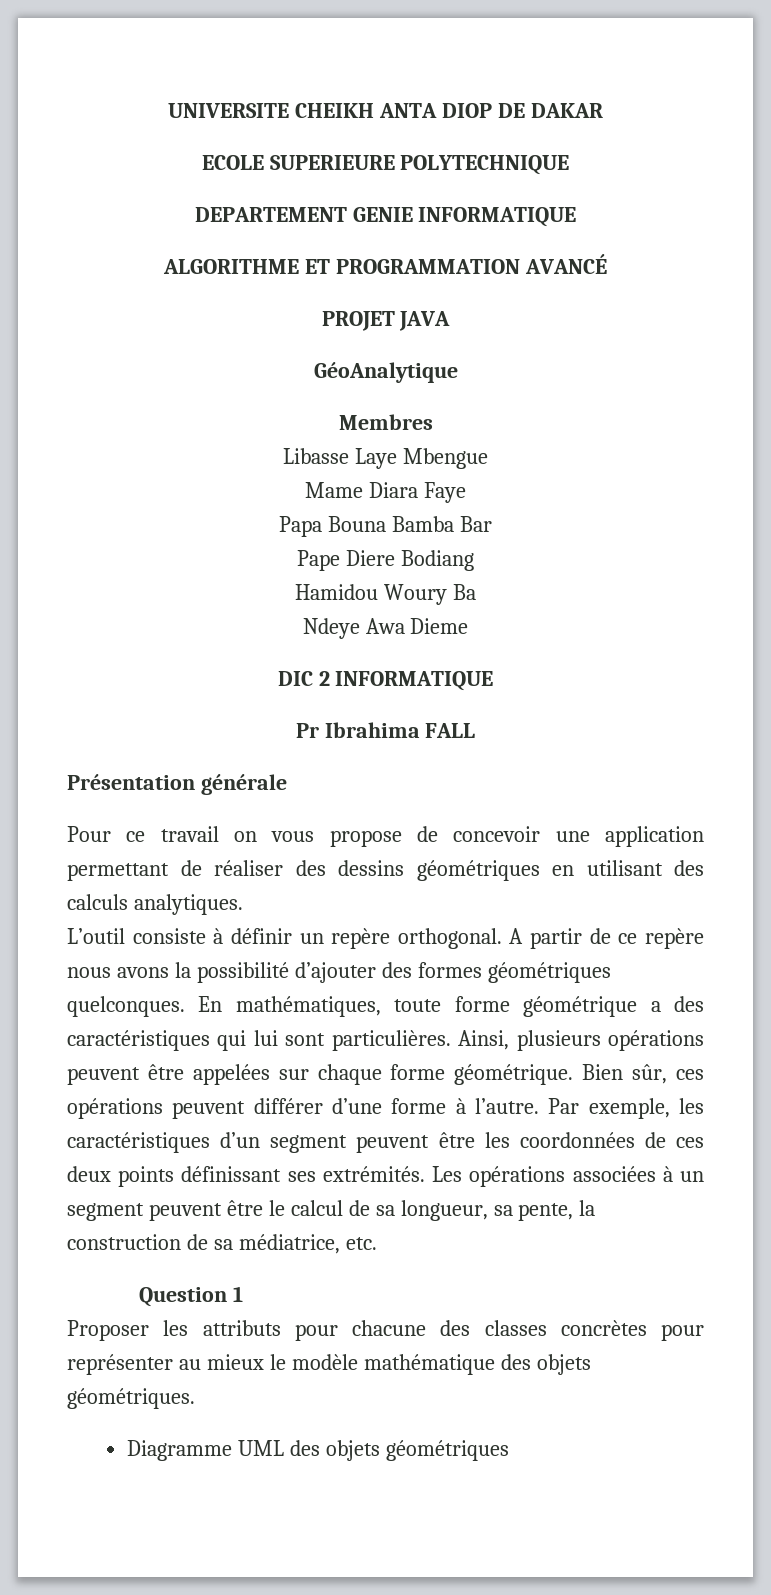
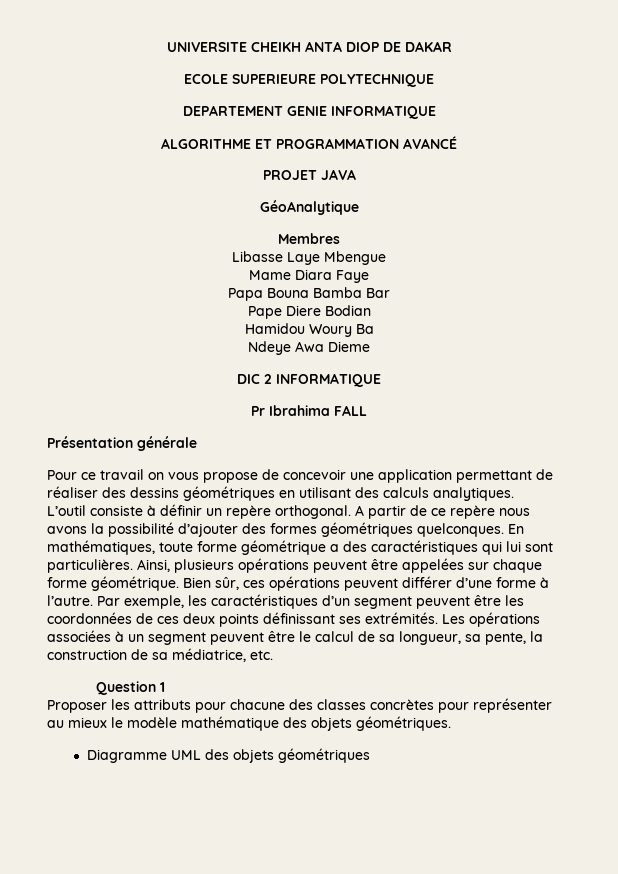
- Pape Diere Bodiang
+ Pape Diere Bodian

